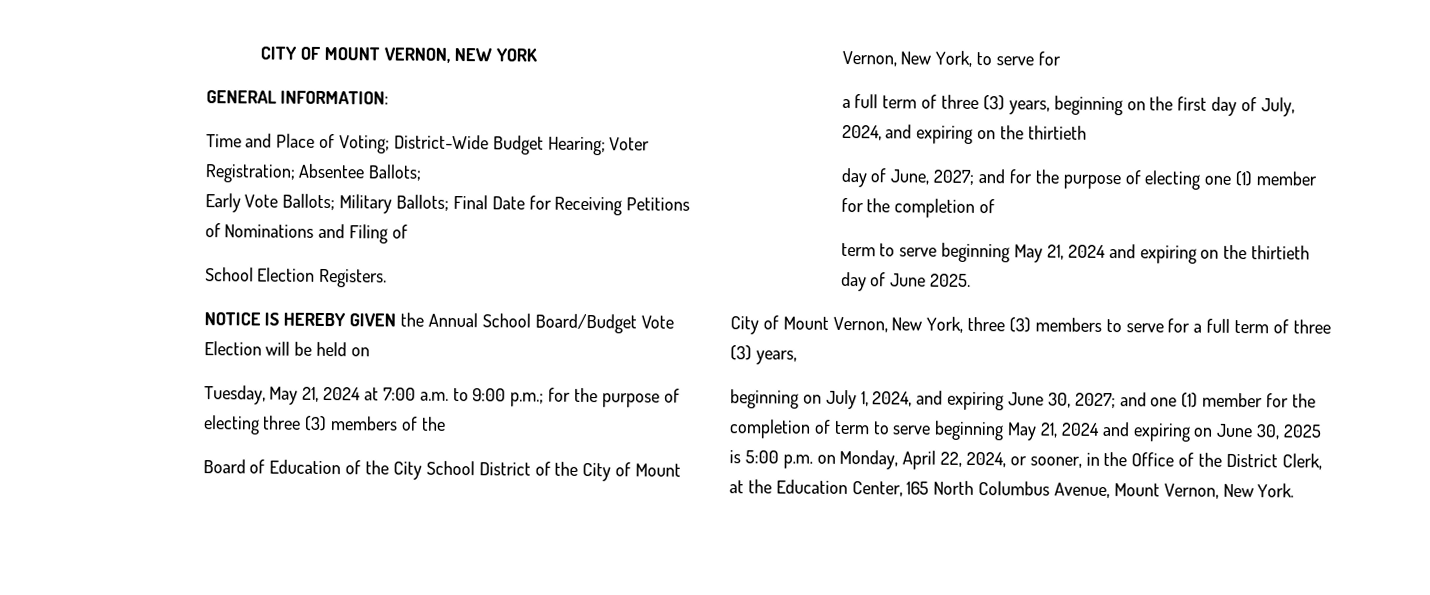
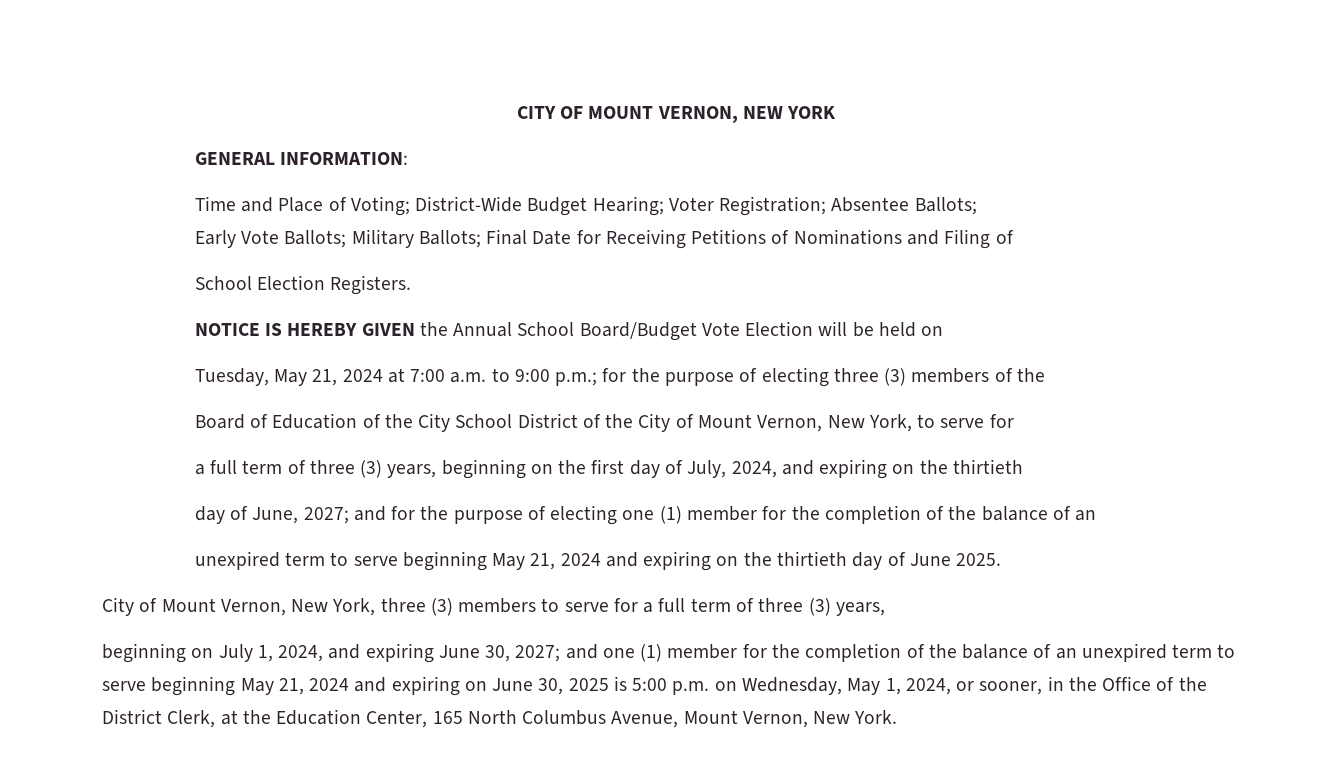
- day of June, 2027; and for the purpose of electing one (1) member for the completion of
- term to serve beginning May 21, 2024 and expiring on the thirtieth day of June 2025.
+ day of June, 2027; and for the purpose of electing one (1) member for the completion of the balance of an
+ unexpired term to serve beginning May 21, 2024 and expiring on the thirtieth day of June 2025.
- beginning on July 1, 2024, and expiring June 30, 2027; and one (1) member for the completion of term to serve beginning May 21, 2024 and expiring on June 30, 2025 is 5:00 p.m. on Monday, April 22, 2024, or sooner, in the Office of the District Clerk, at the Education Center, 165 North Columbus Avenue, Mount Vernon, New York.
+ beginning on July 1, 2024, and expiring June 30, 2027; and one (1) member for the completion of the balance of an unexpired term to serve beginning May 21, 2024 and expiring on June 30, 2025 is 5:00 p.m. on Wednesday, May 1, 2024, or sooner, in the Office of the District Clerk, at the Education Center, 165 North Columbus Avenue, Mount Vernon, New York.

